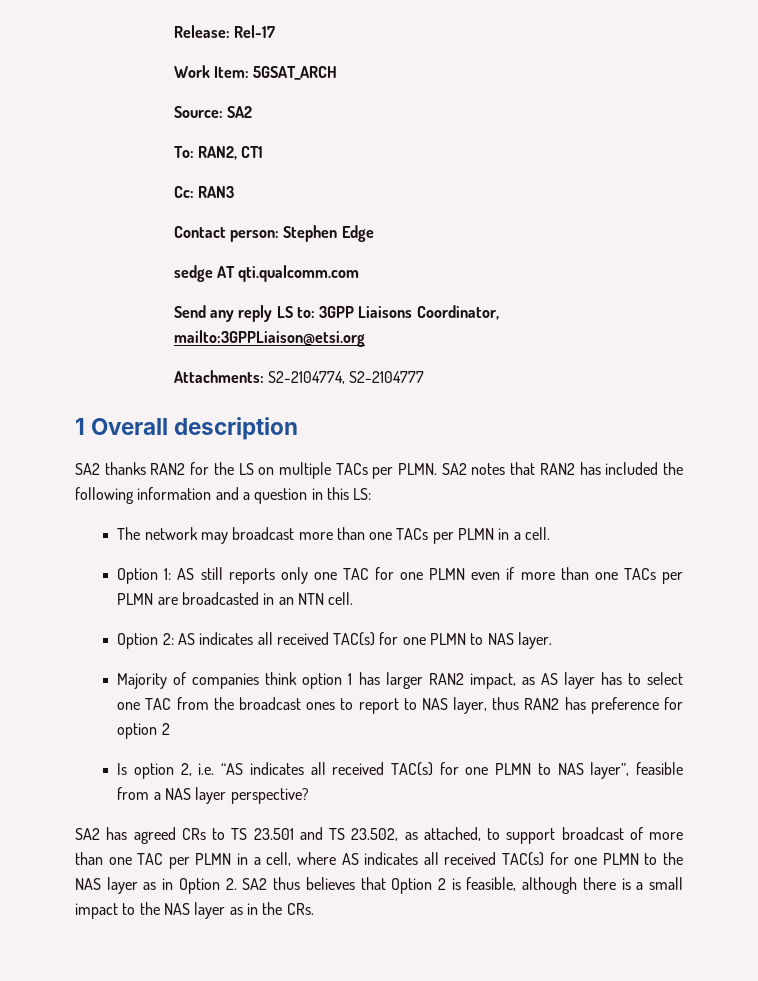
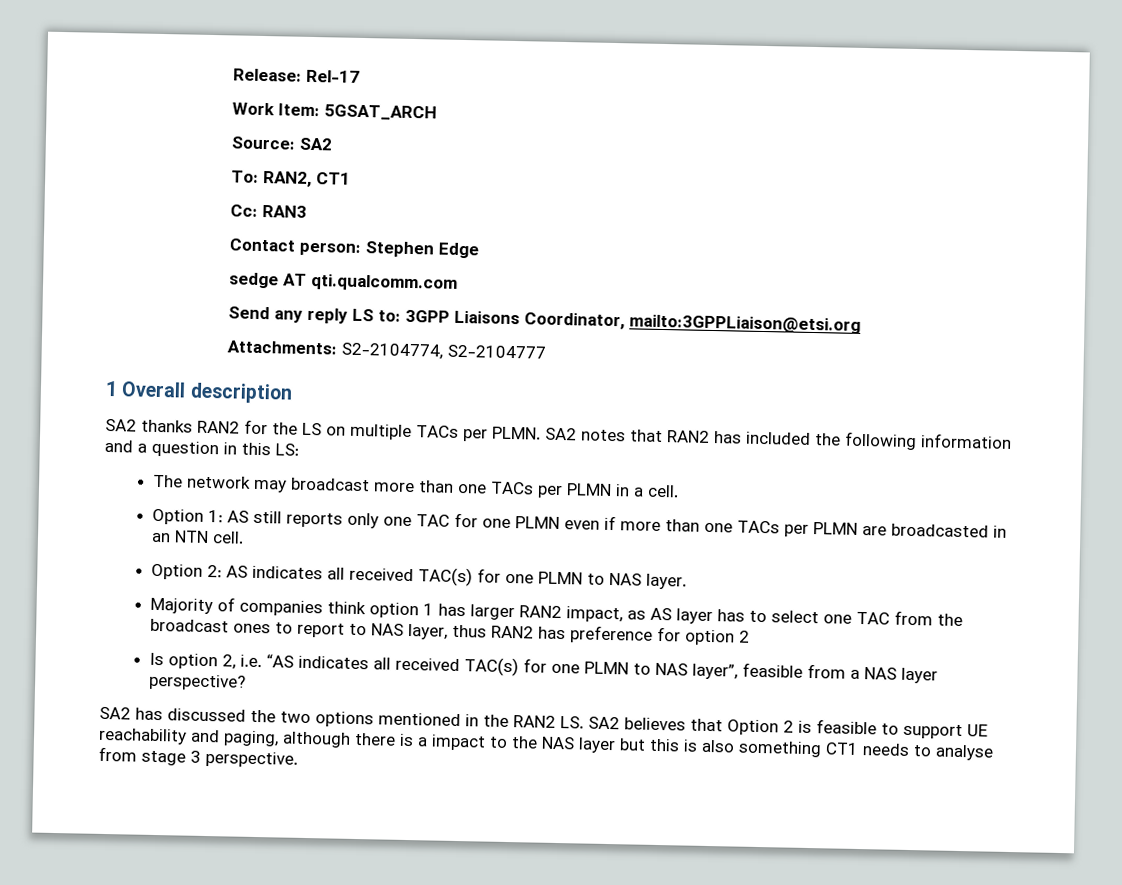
- SA2 has agreed CRs to TS 23.501 and TS 23.502, as attached, to support broadcast of more than one TAC per PLMN in a cell, where AS indicates all received TAC(s) for one PLMN to the NAS layer as in Option 2. SA2 thus believes that Option 2 is feasible, although there is a small impact to the NAS layer as in the CRs.
+ SA2 has discussed the two options mentioned in the RAN2 LS. SA2 believes that Option 2 is feasible to support UE reachability and paging, although there is a impact to the NAS layer but this is also something CT1 needs to analyse from stage 3 perspective.

